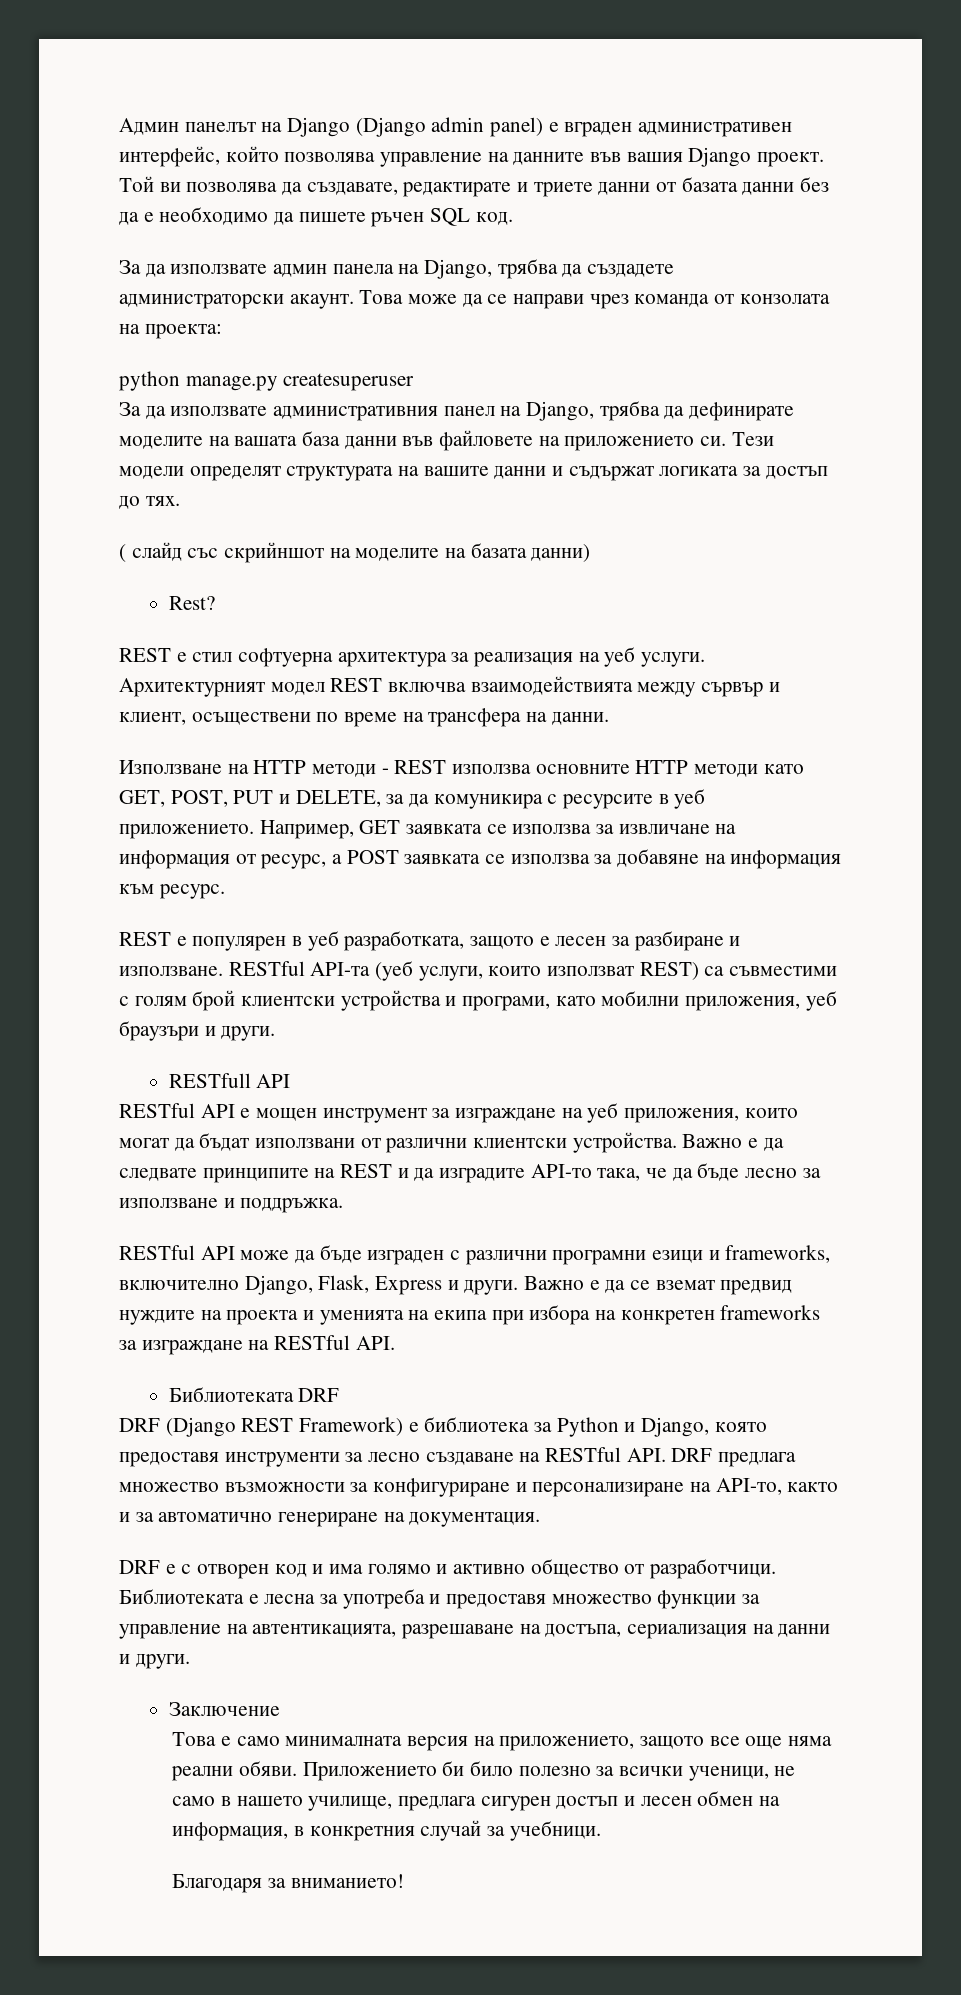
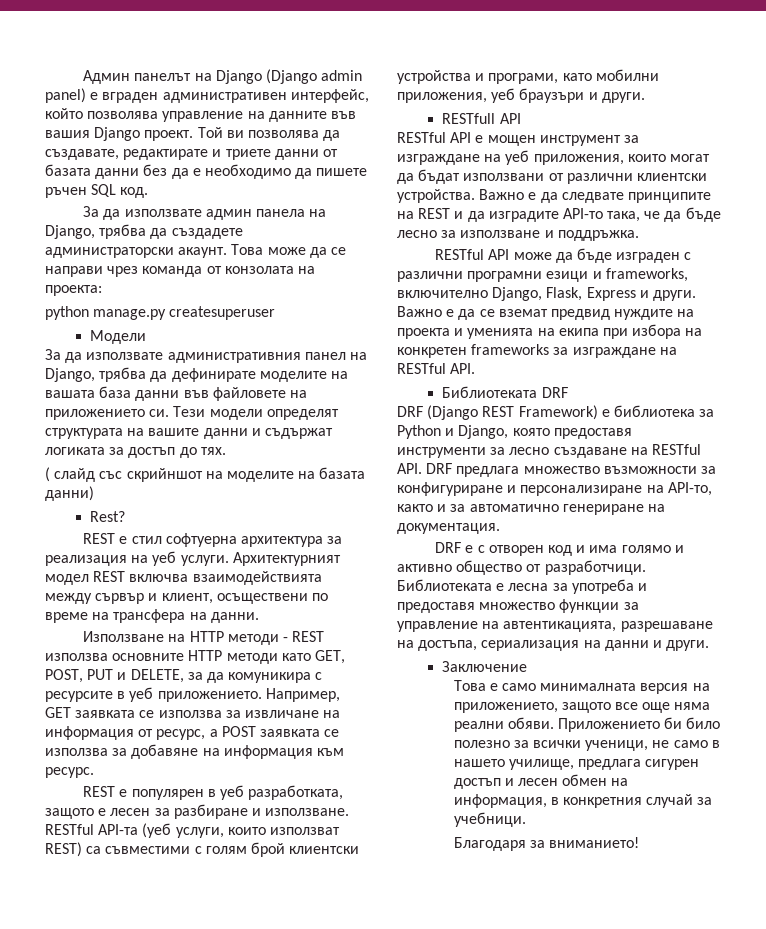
+ Модели

